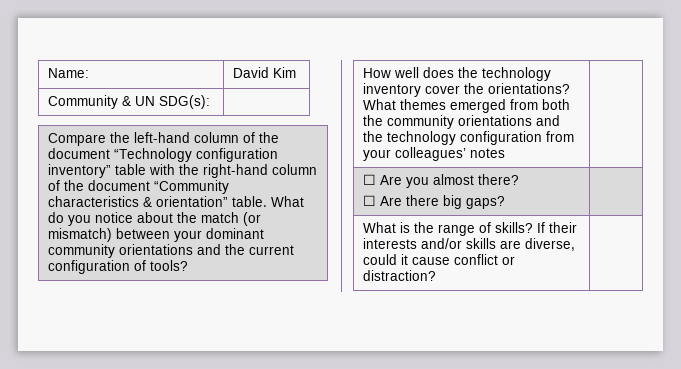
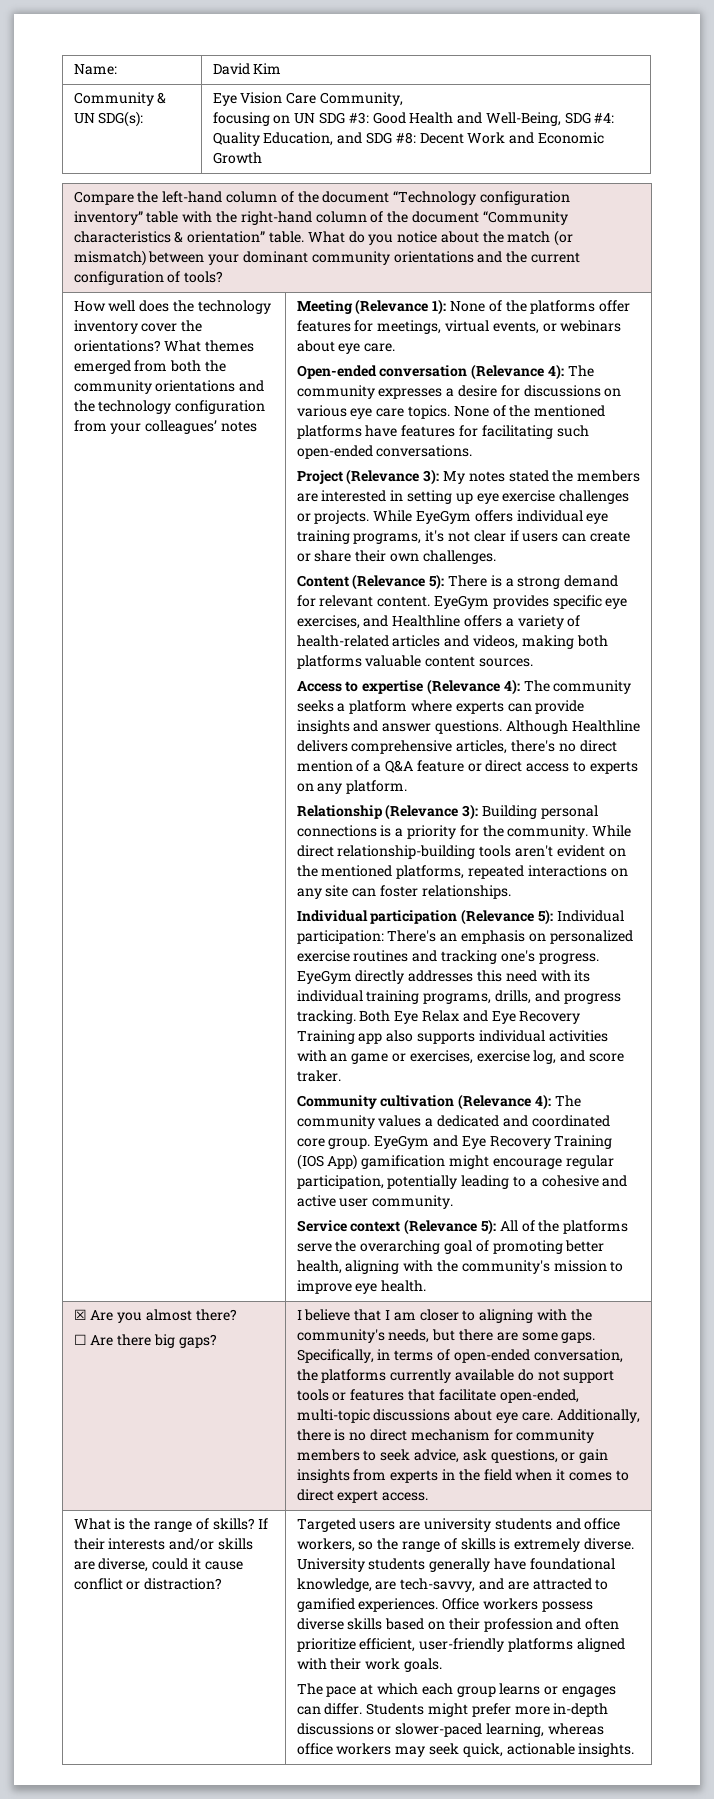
- Community & UN SDG(s): |
+ Community & UN SDG(s): | Eye Vision Care Community,
+ focusing on UN SDG #3: Good Health and Well-Being, SDG #4: Quality Education, and SDG #8: Decent Work and Economic Growth
- ☐ Are you almost there?
- ☐ Are there big gaps? |
+ Meeting (Relevance 1): None of the platforms offer features for meetings, virtual events, or webinars about eye care.
+ Open-ended conversation (Relevance 4): The community expresses a desire for discussions on various eye care topics. None of the mentioned platforms have features for facilitating such open-ended conversations.
+ Project (Relevance 3): My notes stated the members are interested in setting up eye exercise challenges or projects. While EyeGym offers individual eye training programs, it's not clear if users can create or share their own challenges.
+ Content (Relevance 5): There is a strong demand for relevant content. EyeGym provides specific eye exercises, and Healthline offers a variety of health-related articles and videos, making both platforms valuable content sources.
+ Access to expertise (Relevance 4): The community seeks a platform where experts can provide insights and answer questions. Although Healthline delivers comprehensive articles, there's no direct mention of a Q&A feature or direct access to experts on any platform.
+ Relationship (Relevance 3): Building personal connections is a priority for the community. While direct relationship-building tools aren't evident on the mentioned platforms, repeated interactions on any site can foster relationships.
+ Individual participation (Relevance 5): Individual participation: There's an emphasis on personalized exercise routines and tracking one's progress. EyeGym directly addresses this need with its individual training programs, drills, and progress tracking. Both Eye Relax and Eye Recovery Training app also supports individual activities with an game or exercises, exercise log, and score traker.
+ Community cultivation (Relevance 4): The community values a dedicated and coordinated core group. EyeGym and Eye Recovery Training (IOS App) gamification might encourage regular participation, potentially leading to a cohesive and active user community.
+ Service context (Relevance 5): All of the platforms serve the overarching goal of promoting better health, aligning with the community's mission to improve eye health.
+ ☒ Are you almost there?
+ ☐ Are there big gaps?
+ I believe that I am closer to aligning with the community's needs, but there are some gaps. Specifically, in terms of open-ended conversation, the platforms currently available do not support tools or features that facilitate open-ended, multi-topic discussions about eye care. Additionally, there is no direct mechanism for community members to seek advice, ask questions, or gain insights from experts in the field when it comes to direct expert access.
+ Targeted users are university students and office workers, so the range of skills is extremely diverse. University students generally have foundational knowledge, are tech-savvy, and are attracted to gamified experiences. Office workers possess diverse skills based on their profession and often prioritize efficient, user-friendly platforms aligned with their work goals.
+ The pace at which each group learns or engages can differ. Students might prefer more in-depth discussions or slower-paced learning, whereas office workers may seek quick, actionable insights.

